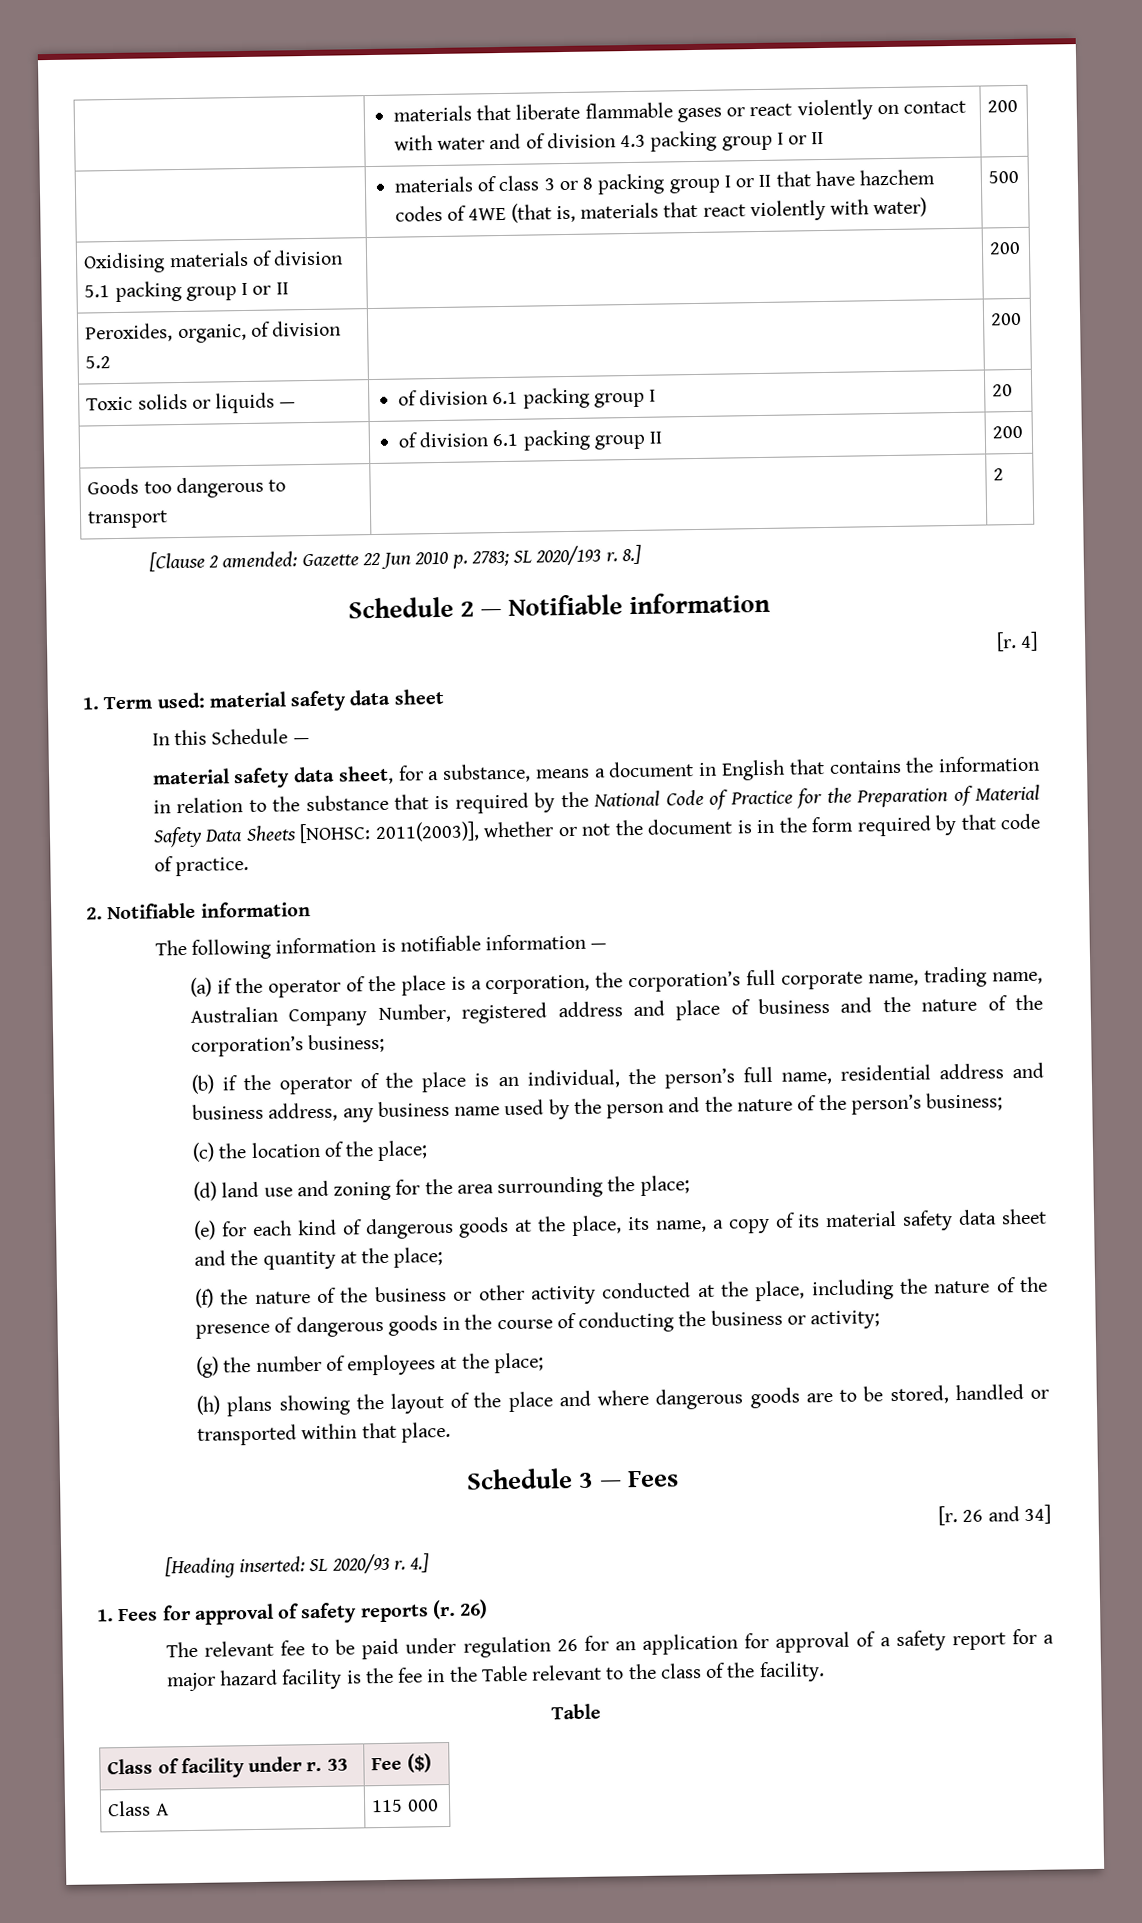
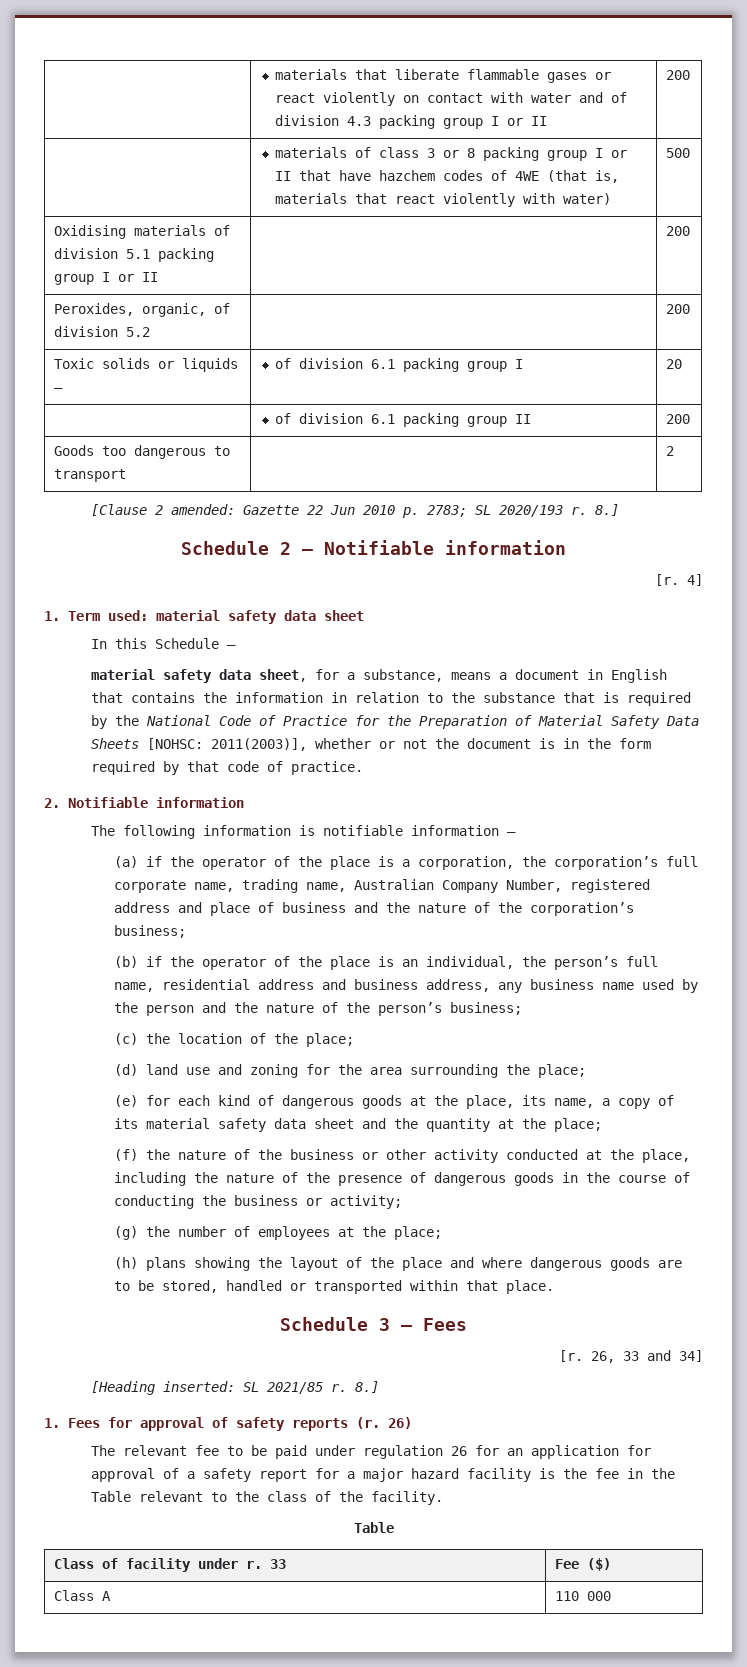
- 26 and 34]
+ 26, 33 and 34]
- [Heading inserted: SL 2020/93 r. 4.]
+ [Heading inserted: SL 2021/85 r. 8.]
- Class A | 115 000
+ Class A | 110 000

